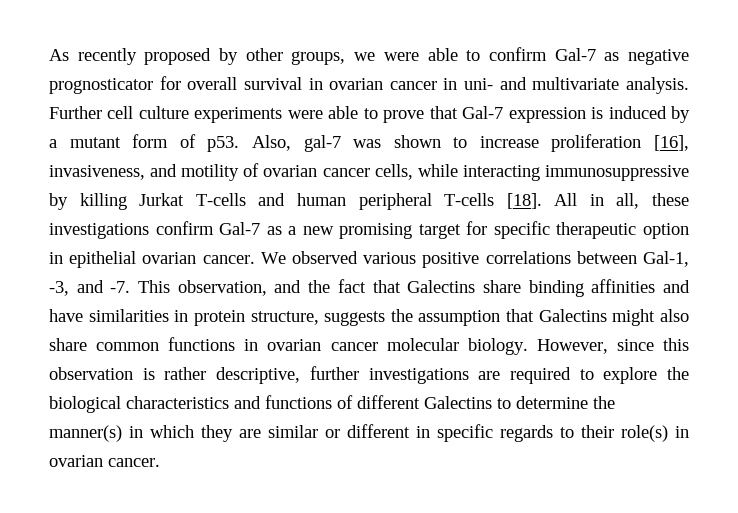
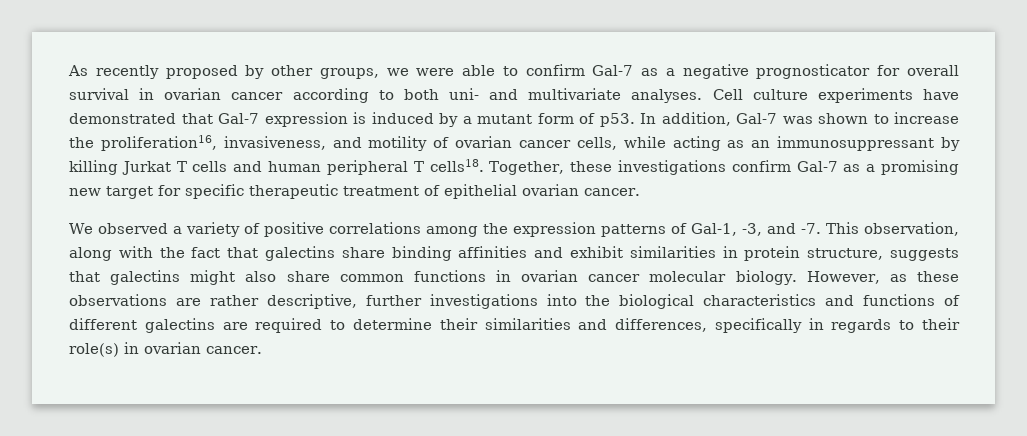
- As recently proposed by other groups, we were able to confirm Gal-7 as negative prognosticator for overall survival in ovarian cancer in uni- and multivariate analysis. Further cell culture experiments were able to prove that Gal-7 expression is induced by a mutant form of p53.
+ As recently proposed by other groups, we were able to confirm Gal-7 as a negative prognosticator for overall survival in ovarian cancer according to both uni- and multivariate analyses. Cell culture experiments have demonstrated that Gal-7 expression is induced by a mutant form of p53.
- Also, gal-7 was shown to increase proliferation [16], invasiveness, and motility of ovarian cancer cells, while interacting immunosuppressive by killing Jurkat T-cells and human peripheral T-cells [18]. All in all, these investigations confirm Gal-7 as a new promising target for specific therapeutic option in epithelial ovarian cancer. We observed various positive correlations between Gal-1, -3, and -7.
+ In addition, Gal-7 was shown to increase the proliferation16, invasiveness, and motility of ovarian cancer cells, while acting as an immunosuppressant by killing Jurkat T cells and human peripheral T cells18. Together, these investigations confirm Gal-7 as a promising new target for specific therapeutic treatment of epithelial ovarian cancer.
+ We observed a variety of positive correlations among the expression patterns of Gal-1, -3, and -7.
- This observation, and the fact that Galectins share binding affinities and have similarities in protein structure, suggests the assumption that Galectins might also share common functions in ovarian cancer molecular biology.
+ This observation, along with the fact that galectins share binding affinities and exhibit similarities in protein structure, suggests that galectins might also share common functions in ovarian cancer molecular biology.
- However, since this observation is rather descriptive, further investigations are required to explore the biological characteristics and functions of different Galectins to determine the manner(s) in which they are similar or different in specific regards to their role(s) in ovarian cancer.
+ However, as these observations are rather descriptive, further investigations into the biological characteristics and functions of different galectins are required to determine their similarities and differences, specifically in regards to their role(s) in ovarian cancer.

